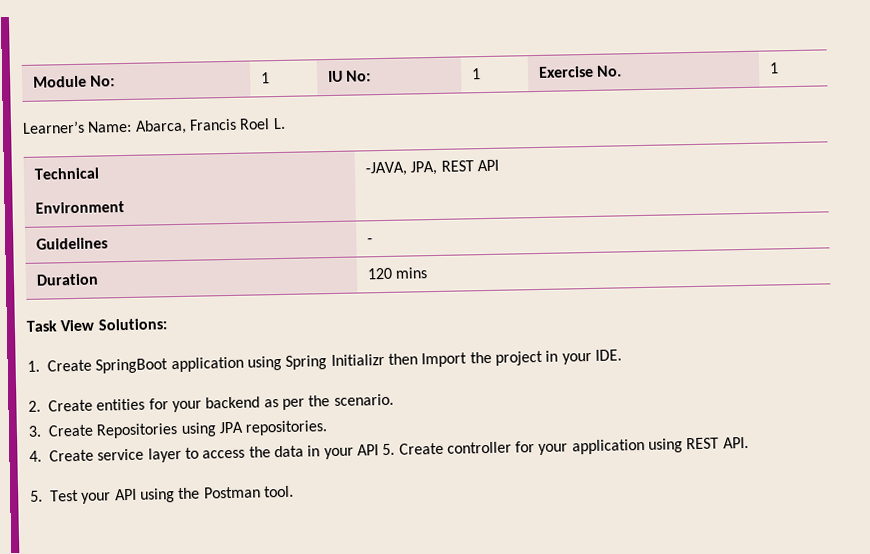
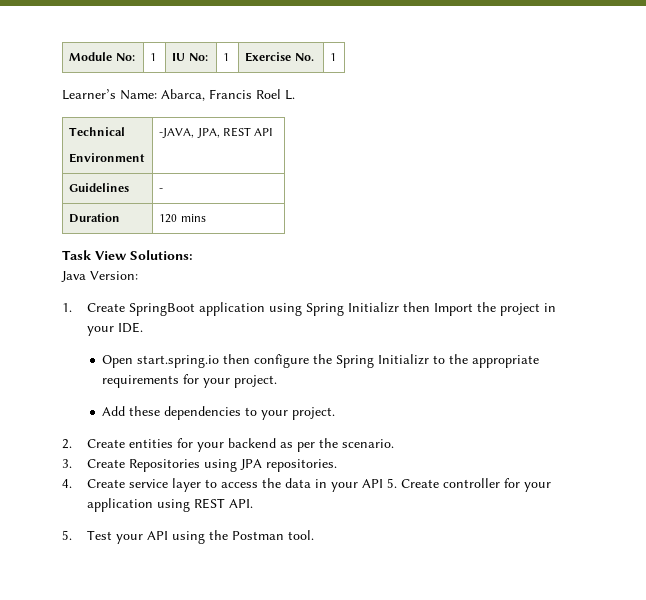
+ Java Version:
+ Open start.spring.io then configure the Spring Initializr to the appropriate requirements for your project.
+ Add these dependencies to your project.

